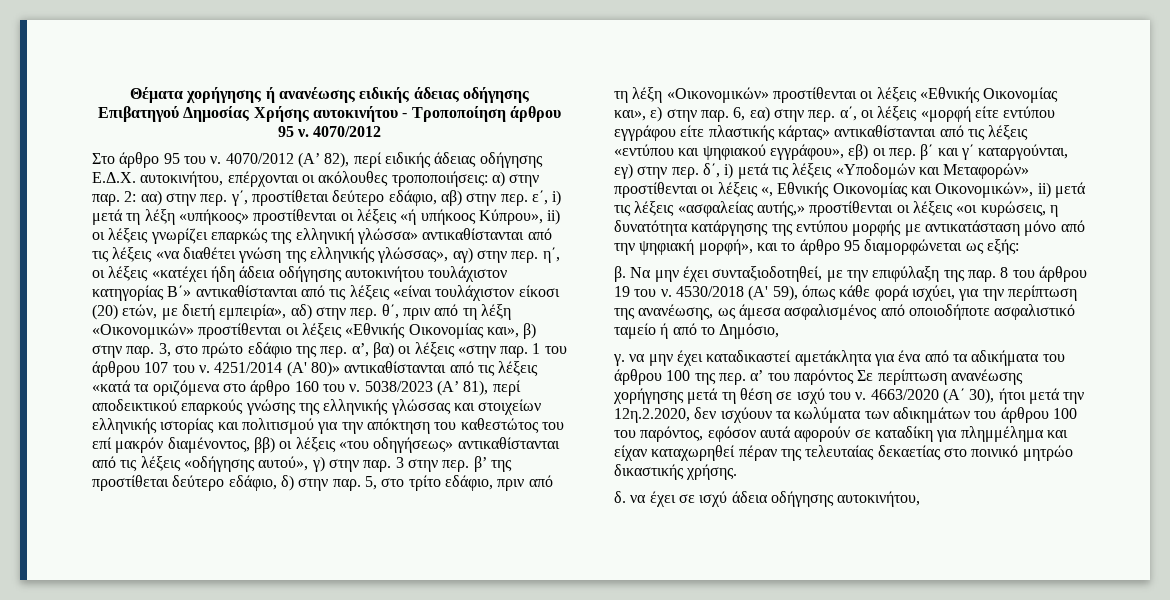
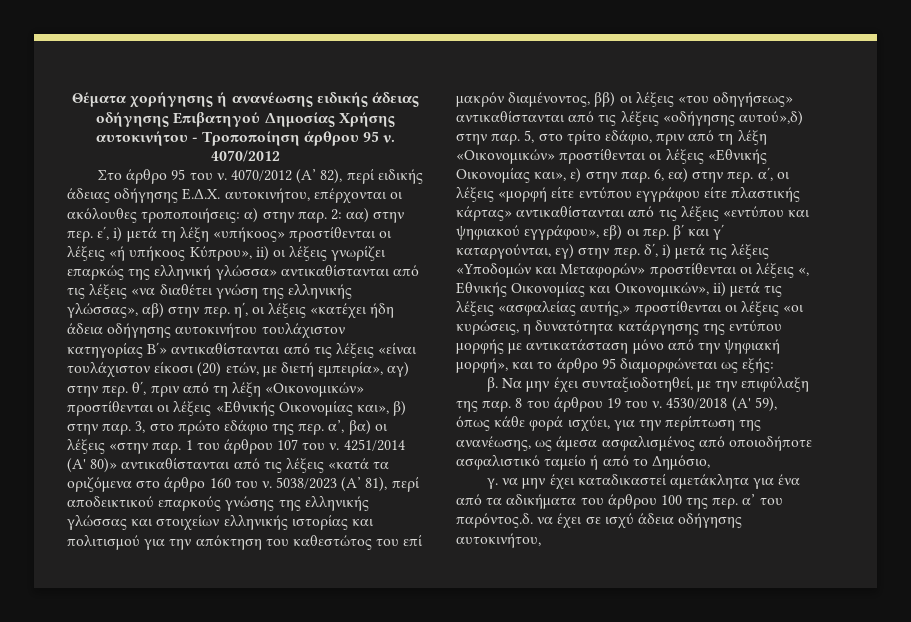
- αα) στην περ. γ΄, προστίθεται δεύτερο εδάφιο, αβ) στην περ. ε΄, i) μετά τη λέξη «υπήκοος» προστίθενται οι λέξεις «ή υπήκοος Κύπρου», ii) οι λέξεις γνωρίζει επαρκώς της ελληνική γλώσσα» αντικαθίστανται από τις λέξεις «να διαθέτει γνώση της ελληνικής γλώσσας», αγ) στην περ. η΄, οι λέξεις «κατέχει ήδη άδεια οδήγησης αυτοκινήτου τουλάχιστον κατηγορίας Β΄» αντικαθίστανται από τις λέξεις «είναι τουλάχιστον είκοσι (20) ετών, με διετή εμπειρία», αδ) στην περ. θ΄, πριν από τη λέξη «Οικονομικών» προστίθενται οι λέξεις «Εθνικής Οικονομίας και», β) στην παρ.
+ αα) στην περ. ε΄, i) μετά τη λέξη «υπήκοος» προστίθενται οι λέξεις «ή υπήκοος Κύπρου», ii) οι λέξεις γνωρίζει επαρκώς της ελληνική γλώσσα» αντικαθίστανται από τις λέξεις «να διαθέτει γνώση της ελληνικής γλώσσας», αβ) στην περ. η΄, οι λέξεις «κατέχει ήδη άδεια οδήγησης αυτοκινήτου τουλάχιστον κατηγορίας Β΄» αντικαθίστανται από τις λέξεις «είναι τουλάχιστον είκοσι (20) ετών, με διετή εμπειρία», αγ) στην περ. θ΄, πριν από τη λέξη «Οικονομικών» προστίθενται οι λέξεις «Εθνικής Οικονομίας και», β) στην παρ.
- 5038/2023 (Α’ 81), περί αποδεικτικού επαρκούς γνώσης της ελληνικής γλώσσας και στοιχείων ελληνικής ιστορίας και πολιτισμού για την απόκτηση του καθεστώτος του επί μακρόν διαμένοντος, ββ) οι λέξεις «του οδηγήσεως» αντικαθίστανται από τις λέξεις «οδήγησης αυτού», γ) στην παρ. 3 στην περ. β’ της προστίθεται δεύτερο εδάφιο, δ) στην παρ.
+ 5038/2023 (Α’ 81), περί αποδεικτικού επαρκούς γνώσης της ελληνικής γλώσσας και στοιχείων ελληνικής ιστορίας και πολιτισμού για την απόκτηση του καθεστώτος του επί μακρόν διαμένοντος, ββ) οι λέξεις «του οδηγήσεως» αντικαθίστανται από τις λέξεις «οδήγησης αυτού»,δ) στην παρ.
- γ. να μην έχει καταδικαστεί αμετάκλητα για ένα από τα αδικήματα του άρθρου 100 της περ. α’ του παρόντος Σε περίπτωση ανανέωσης χορήγησης μετά τη θέση σε ισχύ του ν. 4663/2020 (Α΄ 30), ήτοι μετά την 12η.2.2020, δεν ισχύουν τα κωλύματα των αδικημάτων του άρθρου 100 του παρόντος, εφόσον αυτά αφορούν σε καταδίκη για πλημμέλημα και είχαν καταχωρηθεί πέραν της τελευταίας δεκαετίας στο ποινικό μητρώο δικαστικής χρήσης.
- δ. να έχει σε ισχύ άδεια οδήγησης αυτοκινήτου,
+ γ. να μην έχει καταδικαστεί αμετάκλητα για ένα από τα αδικήματα του άρθρου 100 της περ. α’ του παρόντος.δ. να έχει σε ισχύ άδεια οδήγησης αυτοκινήτου,

